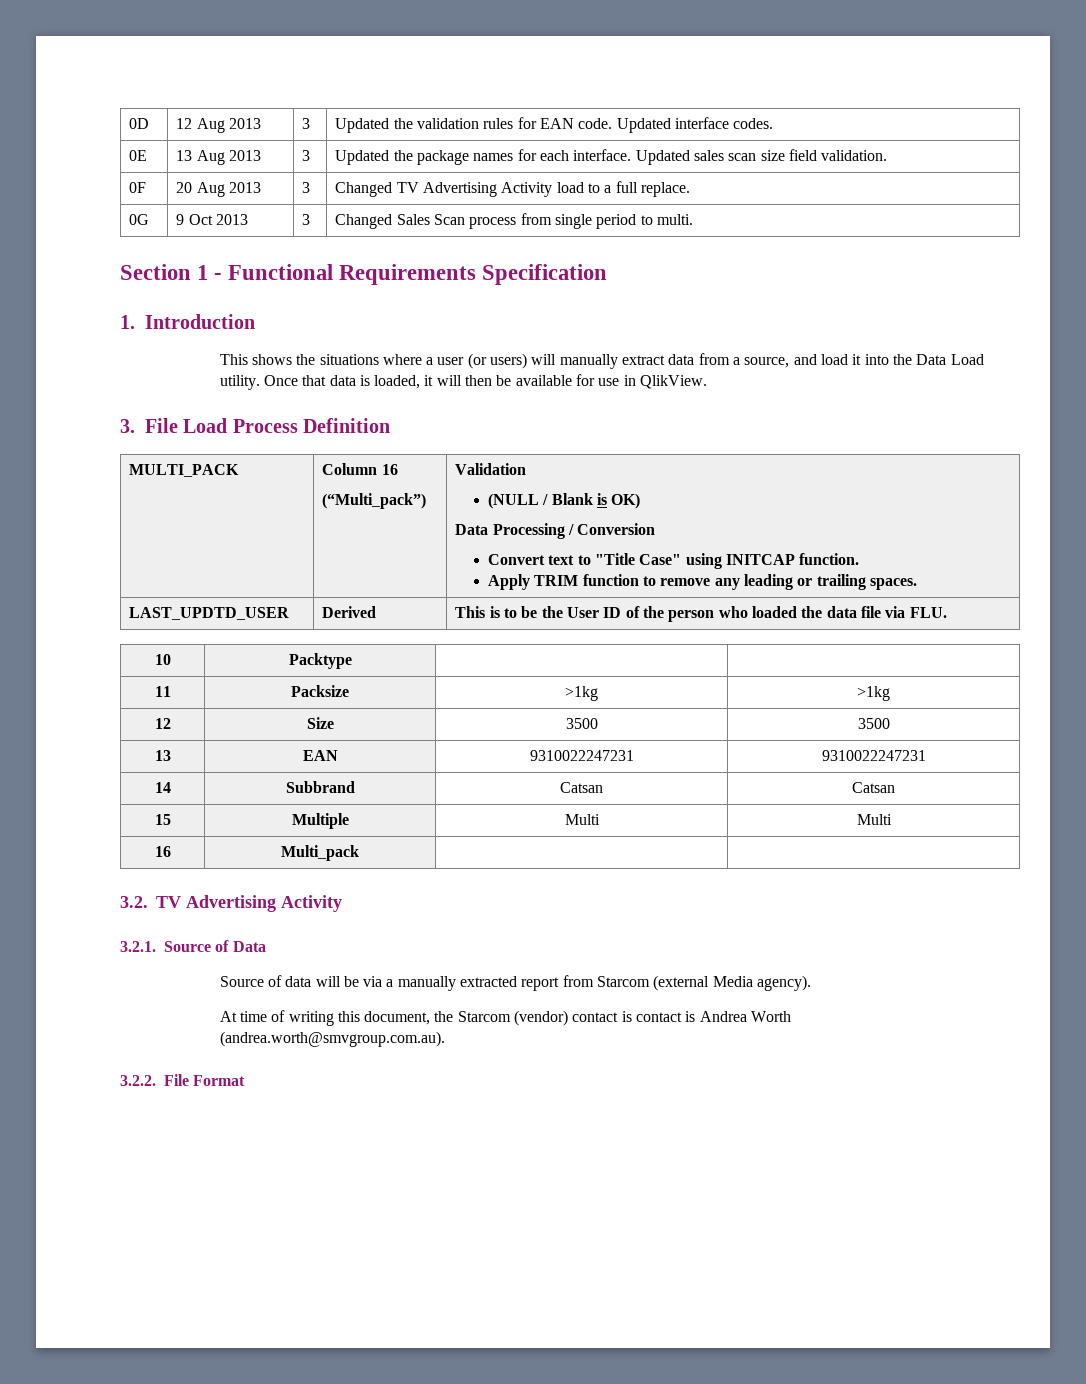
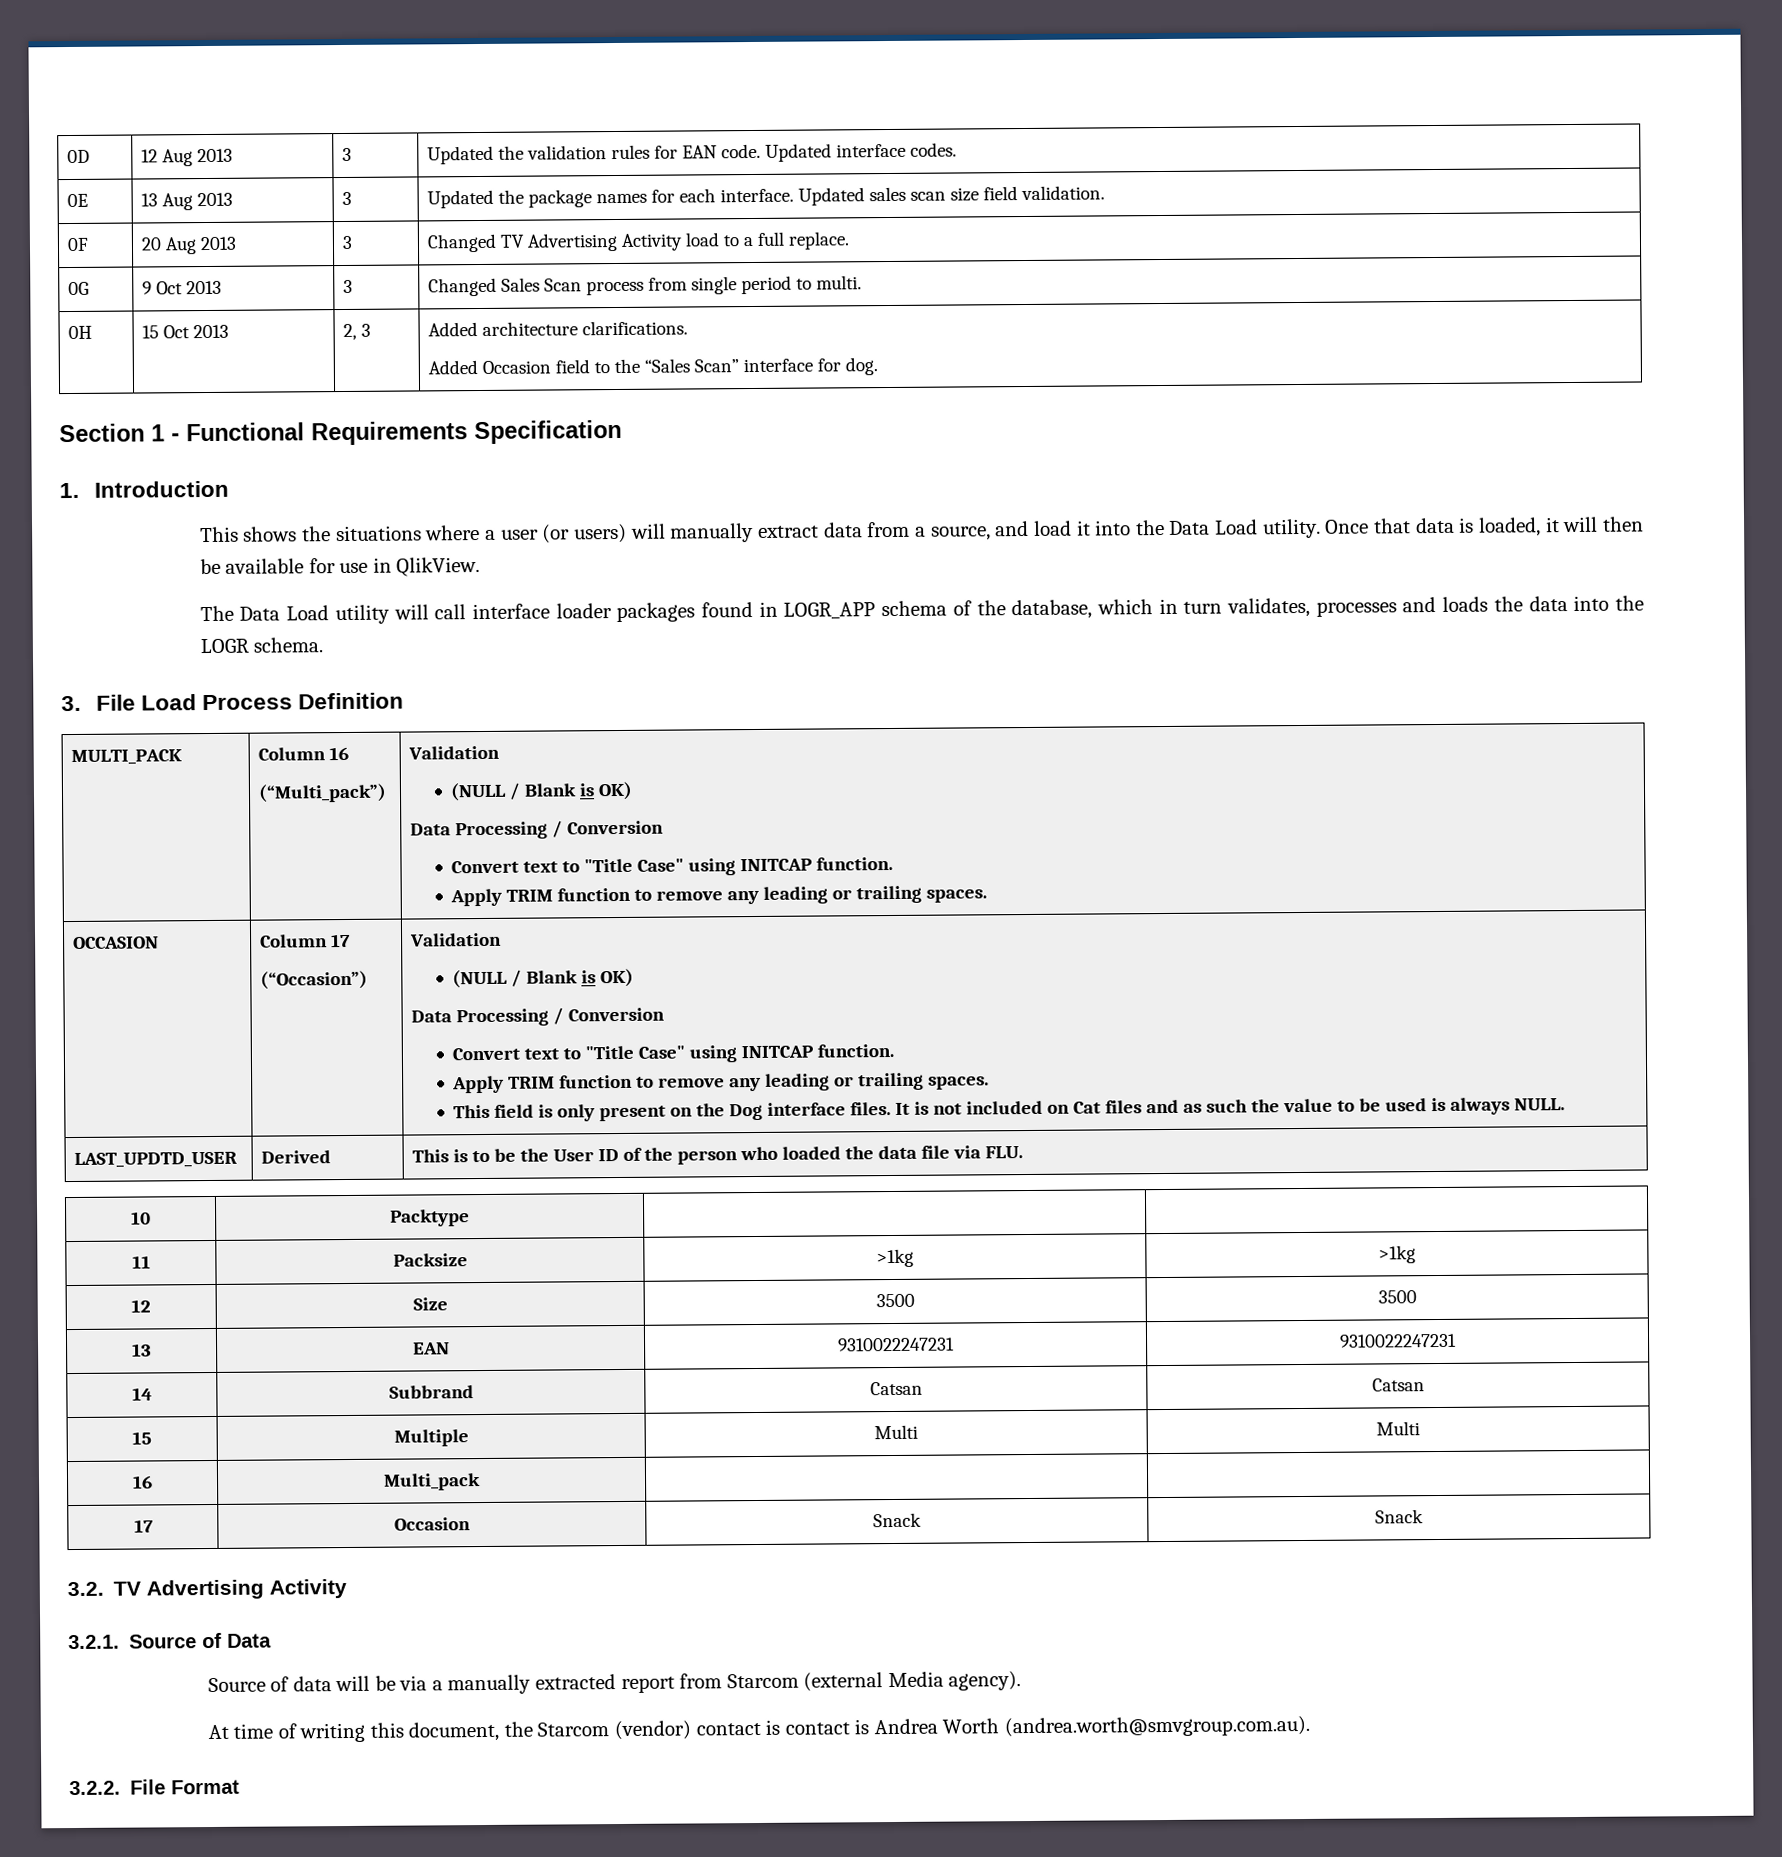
+ 0H | 15 Oct 2013 | 2, 3 | Added architecture clarifications.
+ Added Occasion field to the “Sales Scan” interface for dog.
+ The Data Load utility will call interface loader packages found in LOGR_APP schema of the database, which in turn validates, processes and loads the data into the LOGR schema.
+ OCCASION | Column 17
+ (“Occasion”) | Validation
+ (NULL / Blank is OK)
+ Data Processing / Conversion
+ Convert text to "Title Case" using INITCAP function.
+ Apply TRIM function to remove any leading or trailing spaces.
+ This field is only present on the Dog interface files. It is not included on Cat files and as such the value to be used is always NULL.
+ 17 | Occasion | Snack | Snack

